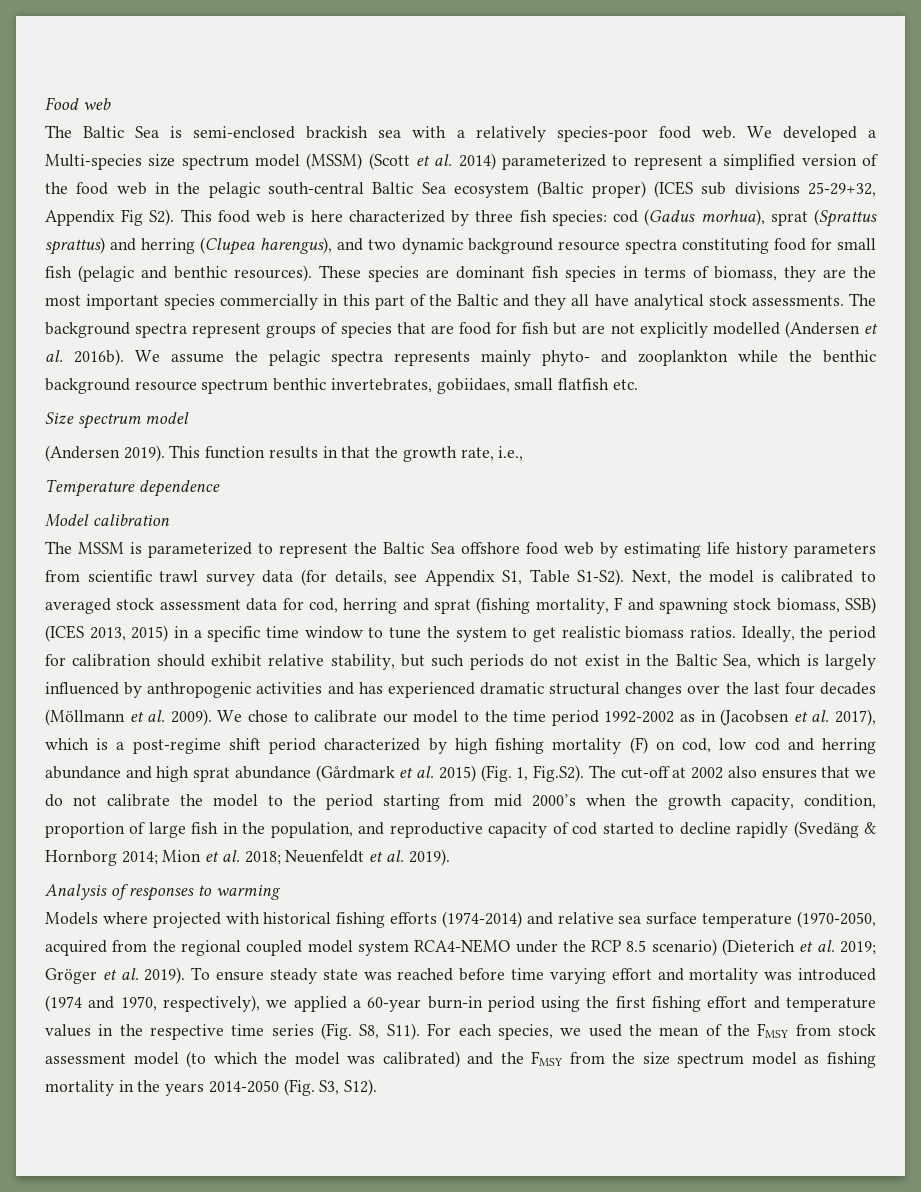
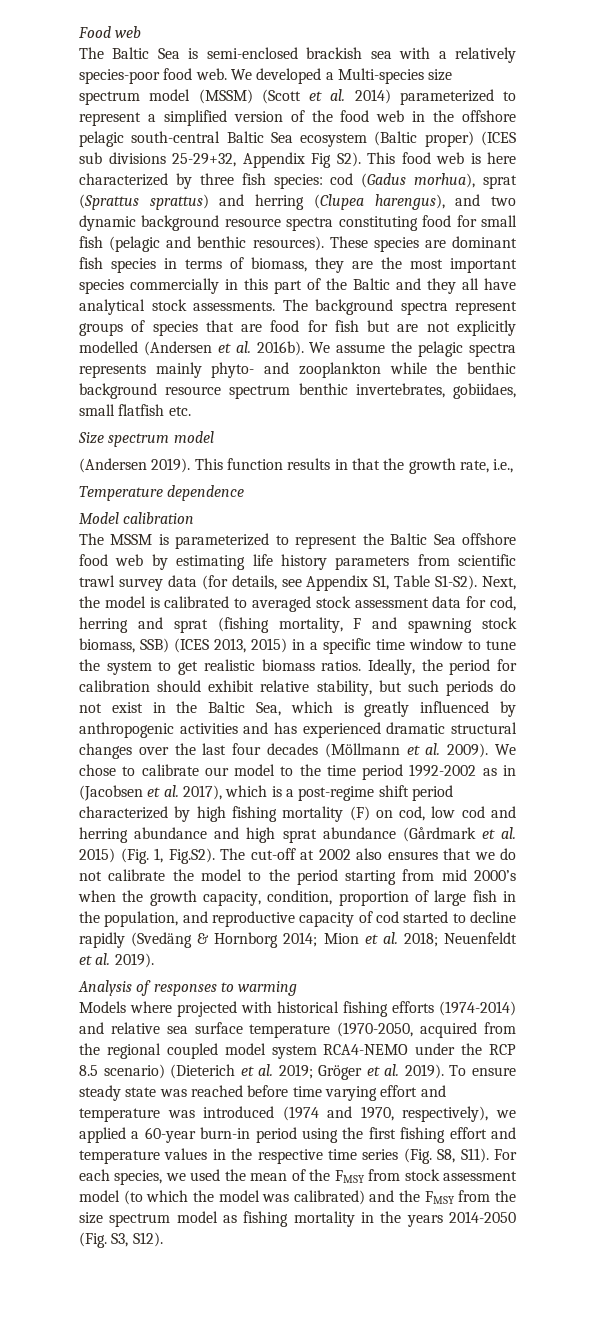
- We developed a Multi-species size spectrum model (MSSM) (Scott et al. 2014) parameterized to represent a simplified version of the food web in the pelagic south-central Baltic Sea ecosystem (Baltic proper) (ICES sub divisions 25-29+32, Appendix Fig S2). This food web is here characterized by three fish species:
+ We developed a Multi-species size spectrum model (MSSM) (Scott et al. 2014) parameterized to represent a simplified version of the food web in the offshore pelagic south-central Baltic Sea ecosystem (Baltic proper) (ICES sub divisions 25-29+32, Appendix Fig S2). This food web is here characterized by three fish species:
- Ideally, the period for calibration should exhibit relative stability, but such periods do not exist in the Baltic Sea, which is largely influenced by anthropogenic activities and has experienced dramatic structural changes over the last four decades (Möllmann et al. 2009).
+ Ideally, the period for calibration should exhibit relative stability, but such periods do not exist in the Baltic Sea, which is greatly influenced by anthropogenic activities and has experienced dramatic structural changes over the last four decades (Möllmann et al. 2009).
- To ensure steady state was reached before time varying effort and mortality was introduced (1974 and 1970, respectively), we applied a 60-year burn-in period using the first fishing effort and temperature values in the respective time series (Fig. S8, S11).
+ To ensure steady state was reached before time varying effort and temperature was introduced (1974 and 1970, respectively), we applied a 60-year burn-in period using the first fishing effort and temperature values in the respective time series (Fig. S8, S11).

